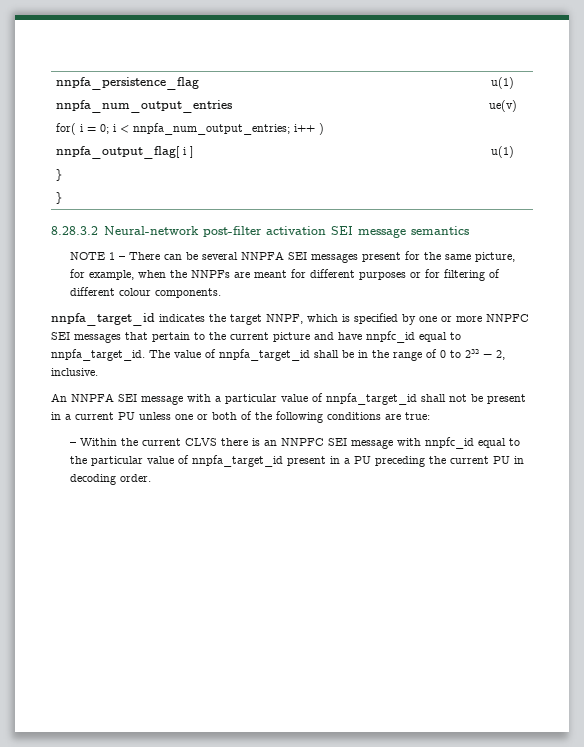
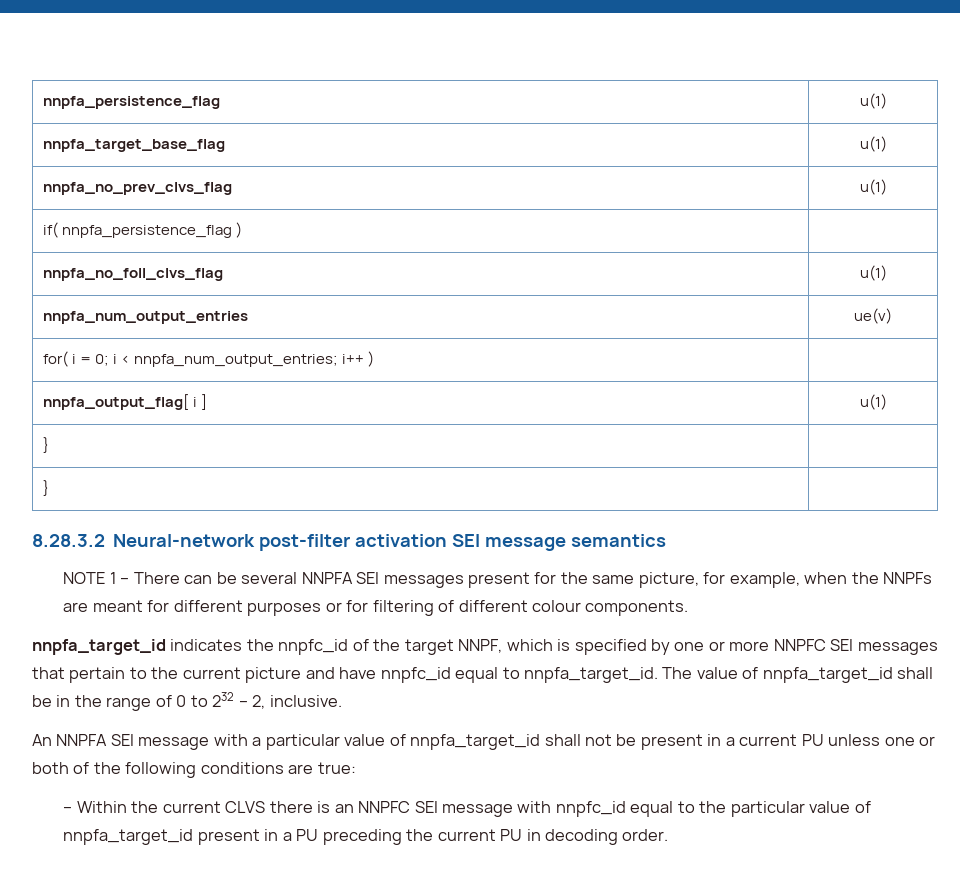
+ nnpfa_target_base_flag | u(1)
+ nnpfa_no_prev_clvs_flag | u(1)
+ if( nnpfa_persistence_flag ) |
+ nnpfa_no_foll_clvs_flag | u(1)
- nnpfa_target_id indicates the target NNPF, which is specified by one or more NNPFC SEI messages that pertain to the current picture and have nnpfc_id equal to nnpfa_target_id.
+ nnpfa_target_id indicates the nnpfc_id of the target NNPF, which is specified by one or more NNPFC SEI messages that pertain to the current picture and have nnpfc_id equal to nnpfa_target_id.

